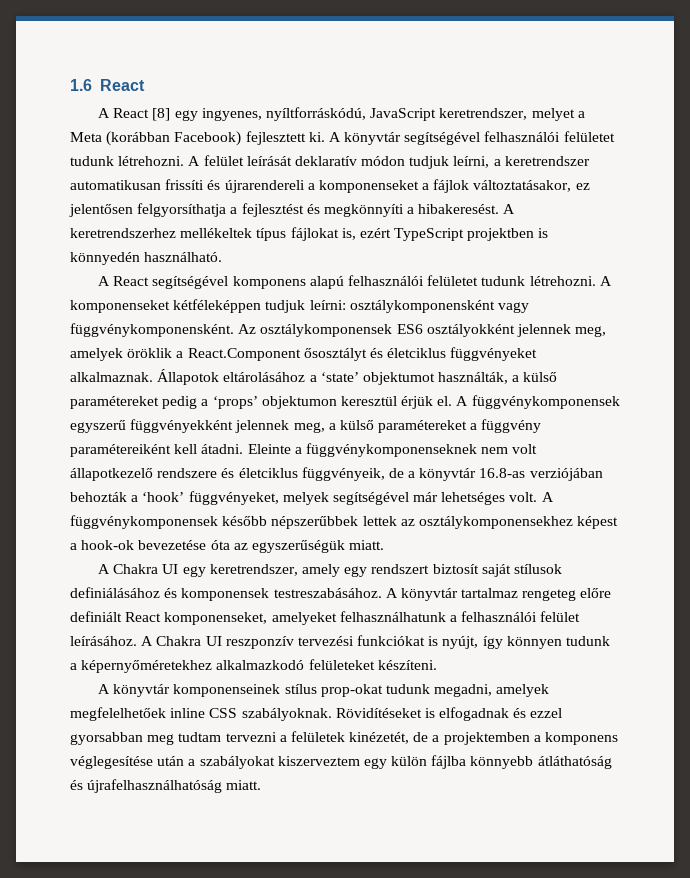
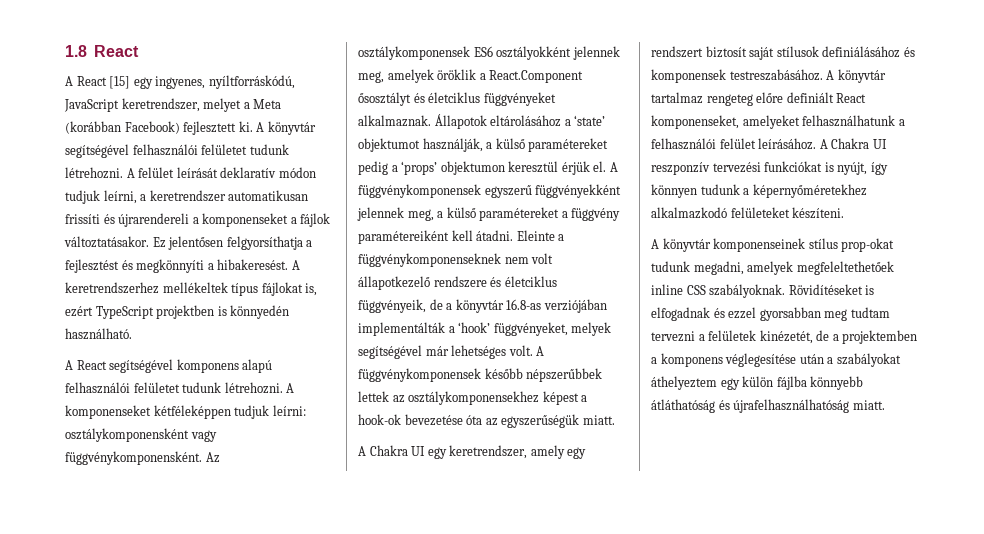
- 1.6 React
+ 1.8 React
- A React [8] egy ingyenes, nyíltforráskódú, JavaScript keretrendszer, melyet a Meta (korábban Facebook) fejlesztett ki.
+ A React [15] egy ingyenes, nyíltforráskódú, JavaScript keretrendszer, melyet a Meta (korábban Facebook) fejlesztett ki.
- A felület leírását deklaratív módon tudjuk leírni, a keretrendszer automatikusan frissíti és újrarendereli a komponenseket a fájlok változtatásakor, ez jelentősen felgyorsíthatja a fejlesztést és megkönnyíti a hibakeresést.
+ A felület leírását deklaratív módon tudjuk leírni, a keretrendszer automatikusan frissíti és újrarendereli a komponenseket a fájlok változtatásakor. Ez jelentősen felgyorsíthatja a fejlesztést és megkönnyíti a hibakeresést.
- Állapotok eltárolásához a ‘state’ objektumot használták, a külső paramétereket pedig a ‘props’ objektumon keresztül érjük el.
+ Állapotok eltárolásához a ‘state’ objektumot használják, a külső paramétereket pedig a ‘props’ objektumon keresztül érjük el.
- Eleinte a függvénykomponenseknek nem volt állapotkezelő rendszere és életciklus függvényeik, de a könyvtár 16.8-as verziójában behozták a ‘hook’ függvényeket, melyek segítségével már lehetséges volt.
+ Eleinte a függvénykomponenseknek nem volt állapotkezelő rendszere és életciklus függvényeik, de a könyvtár 16.8-as verziójában implementálták a ‘hook’ függvényeket, melyek segítségével már lehetséges volt.
- A könyvtár komponenseinek stílus prop-okat tudunk megadni, amelyek megfelelhetőek inline CSS szabályoknak.
+ A könyvtár komponenseinek stílus prop-okat tudunk megadni, amelyek megfeleltethetőek inline CSS szabályoknak.
- Rövidítéseket is elfogadnak és ezzel gyorsabban meg tudtam tervezni a felületek kinézetét, de a projektemben a komponens véglegesítése után a szabályokat kiszerveztem egy külön fájlba könnyebb átláthatóság és újrafelhasználhatóság miatt.
+ Rövidítéseket is elfogadnak és ezzel gyorsabban meg tudtam tervezni a felületek kinézetét, de a projektemben a komponens véglegesítése után a szabályokat áthelyeztem egy külön fájlba könnyebb átláthatóság és újrafelhasználhatóság miatt.

